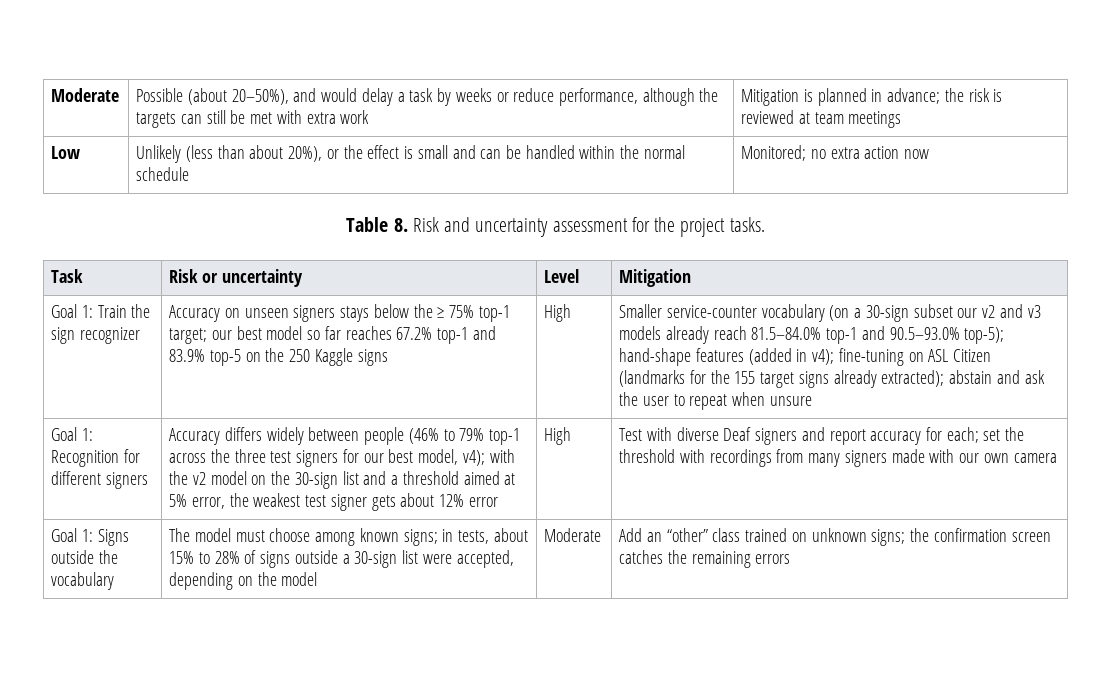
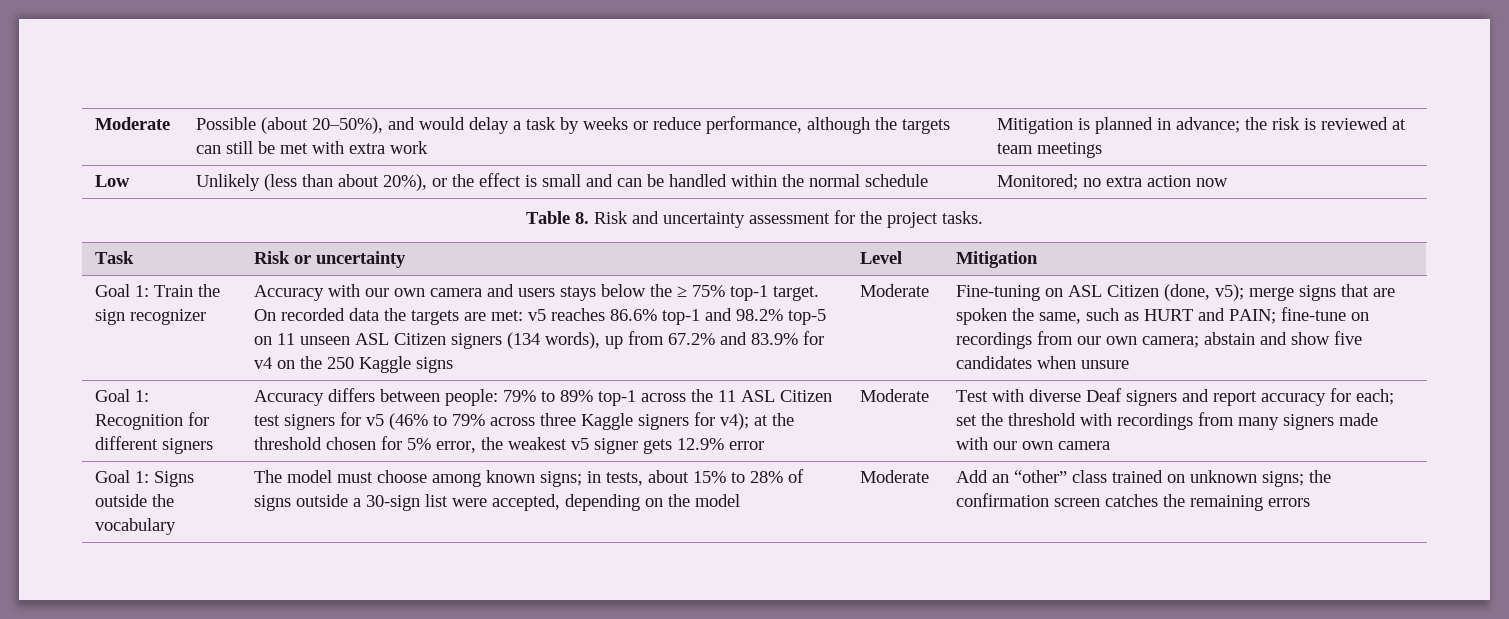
- Accuracy on unseen signers stays below the ≥ 75% top-1 target; our best model so far reaches 67.2% top-1 and 83.9% top-5 on the 250 Kaggle signs
+ Accuracy with our own camera and users stays below the ≥ 75% top-1 target. On recorded data the targets are met: v5 reaches 86.6% top-1 and 98.2% top-5 on 11 unseen ASL Citizen signers (134 words), up from 67.2% and 83.9% for v4 on the 250 Kaggle signs
- High | Smaller service-counter vocabulary (on a 30-sign subset our v2 and v3 models already reach 81.5–84.0% top-1 and 90.5–93.0% top-5); hand-shape features (added in v4); fine-tuning on ASL Citizen (landmarks for the 155 target signs already extracted); abstain and ask the user to repeat when unsure
+ Moderate | Fine-tuning on ASL Citizen (done, v5); merge signs that are spoken the same, such as HURT and PAIN; fine-tune on recordings from our own camera; abstain and show five candidates when unsure
- Accuracy differs widely between people (46% to 79% top-1 across the three test signers for our best model, v4); with the v2 model on the 30-sign list and a threshold aimed at 5% error, the weakest test signer gets about 12% error | High
+ Accuracy differs between people: 79% to 89% top-1 across the 11 ASL Citizen test signers for v5 (46% to 79% across three Kaggle signers for v4); at the threshold chosen for 5% error, the weakest v5 signer gets 12.9% error | Moderate

